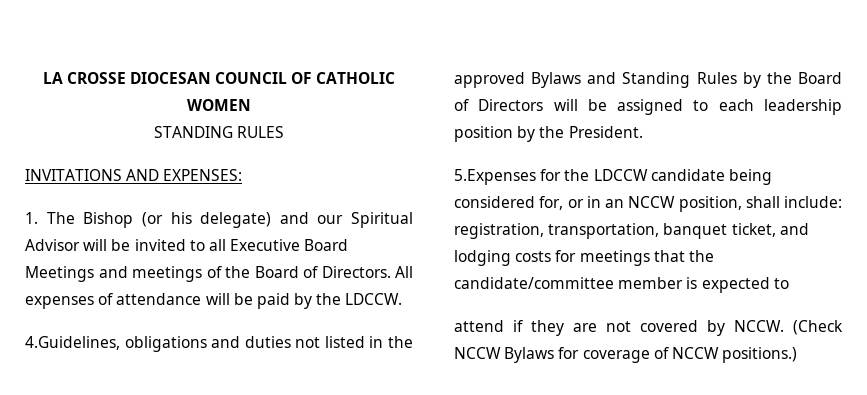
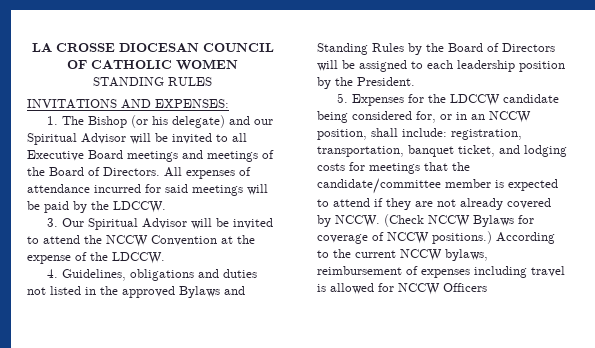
- 1. The Bishop (or his delegate) and our Spiritual Advisor will be invited to all Executive Board Meetings and meetings of the Board of Directors.
+ 1. The Bishop (or his delegate) and our Spiritual Advisor will be invited to all Executive Board meetings and meetings of the Board of Directors.
- All expenses of attendance will be paid by the LDCCW.
+ All expenses of attendance incurred for said meetings will be paid by the LDCCW.
- 4.Guidelines, obligations and duties not listed in the approved Bylaws and Standing Rules by the Board of Directors will be assigned to each leadership position by the President.
+ 3. Our Spiritual Advisor will be invited to attend the NCCW Convention at the expense of the LDCCW.
+ 4. Guidelines, obligations and duties not listed in the approved Bylaws and Standing Rules by the Board of Directors will be assigned to each leadership position by the President.
- 5.Expenses for the LDCCW candidate being considered for, or in an NCCW position, shall include: registration, transportation, banquet ticket, and lodging costs for meetings that the candidate/committee member is expected to
- attend if they are not covered by NCCW.
+ 5. Expenses for the LDCCW candidate being considered for, or in an NCCW position, shall include: registration, transportation, banquet ticket, and lodging costs for meetings that the candidate/committee member is expected to attend if they are not already covered by NCCW.
+ According to the current NCCW bylaws, reimbursement of expenses including travel is allowed for NCCW Officers

